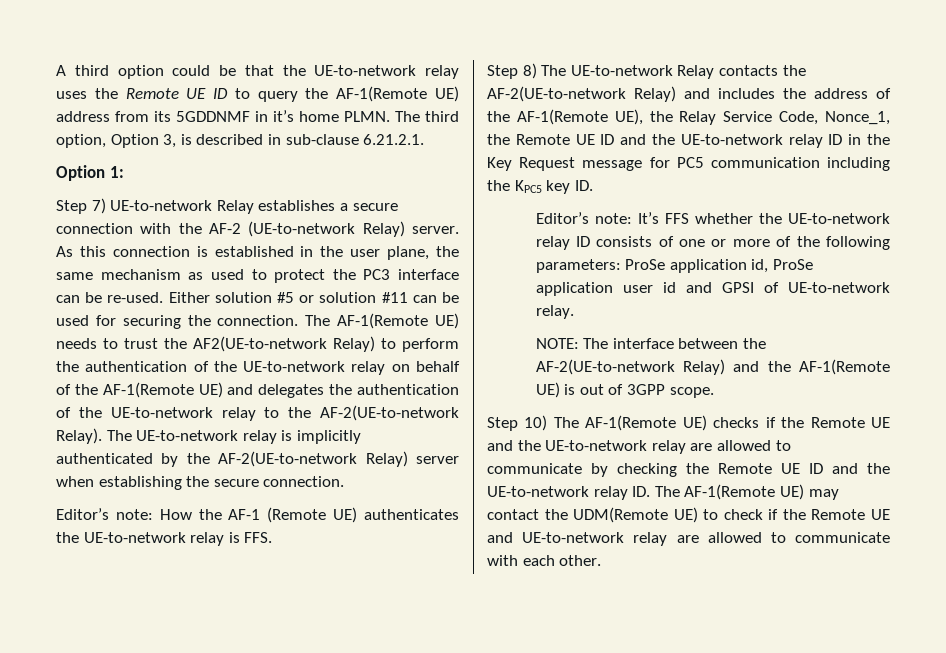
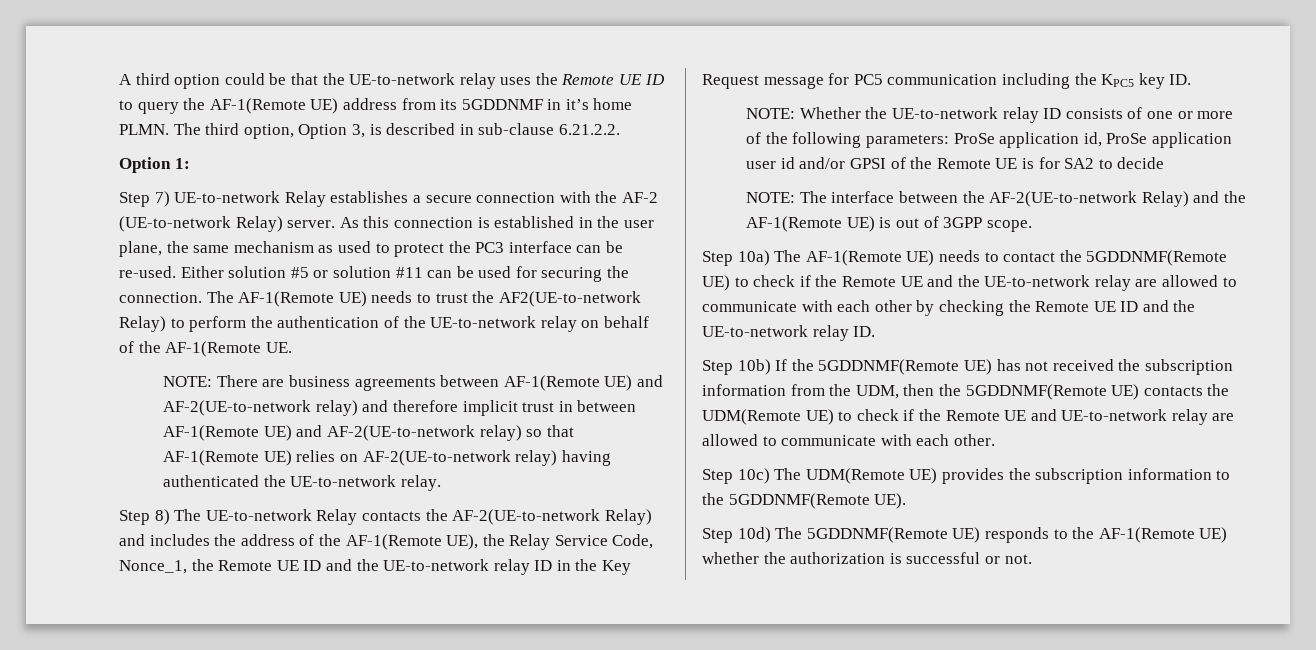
- The third option, Option 3, is described in sub-clause 6.21.2.1.
+ The third option, Option 3, is described in sub-clause 6.21.2.2.
- The AF-1(Remote UE) needs to trust the AF2(UE-to-network Relay) to perform the authentication of the UE-to-network relay on behalf of the AF-1(Remote UE) and delegates the authentication of the UE-to-network relay to the AF-2(UE-to-network Relay). The UE-to-network relay is implicitly authenticated by the AF-2(UE-to-network Relay) server when establishing the secure connection.
- Editor’s note: How the AF-1 (Remote UE) authenticates the UE-to-network relay is FFS.
+ The AF-1(Remote UE) needs to trust the AF2(UE-to-network Relay) to perform the authentication of the UE-to-network relay on behalf of the AF-1(Remote UE.
+ NOTE: There are business agreements between AF-1(Remote UE) and AF-2(UE-to-network relay) and therefore implicit trust in between AF-1(Remote UE) and AF-2(UE-to-network relay) so that AF-1(Remote UE) relies on AF-2(UE-to-network relay) having authenticated the UE-to-network relay.
- Editor’s note: It’s FFS whether the UE-to-network relay ID consists of one or more of the following parameters: ProSe application id, ProSe application user id and GPSI of UE-to-network relay.
+ NOTE: Whether the UE-to-network relay ID consists of one or more of the following parameters: ProSe application id, ProSe application user id and/or GPSI of the Remote UE is for SA2 to decide
- Step 10) The AF-1(Remote UE) checks if the Remote UE and the UE-to-network relay are allowed to communicate by checking the Remote UE ID and the UE-to-network relay ID. The AF-1(Remote UE) may contact the UDM(Remote UE) to check if the Remote UE and UE-to-network relay are allowed to communicate with each other.
+ Step 10a) The AF-1(Remote UE) needs to contact the 5GDDNMF(Remote UE) to check if the Remote UE and the UE-to-network relay are allowed to communicate with each other by checking the Remote UE ID and the UE-to-network relay ID.
+ Step 10b) If the 5GDDNMF(Remote UE) has not received the subscription information from the UDM, then the 5GDDNMF(Remote UE) contacts the UDM(Remote UE) to check if the Remote UE and UE-to-network relay are allowed to communicate with each other.
+ Step 10c) The UDM(Remote UE) provides the subscription information to the 5GDDNMF(Remote UE).
+ Step 10d) The 5GDDNMF(Remote UE) responds to the AF-1(Remote UE) whether the authorization is successful or not.

